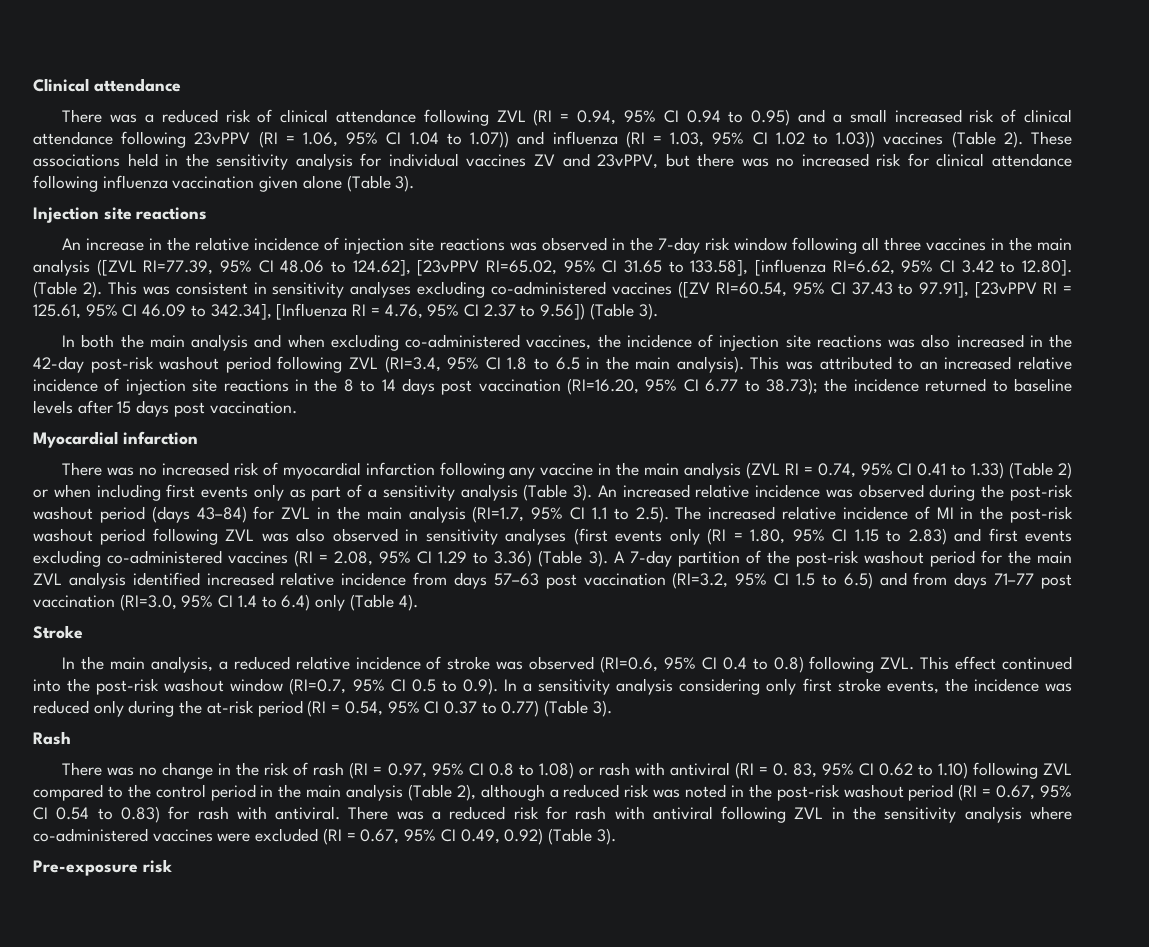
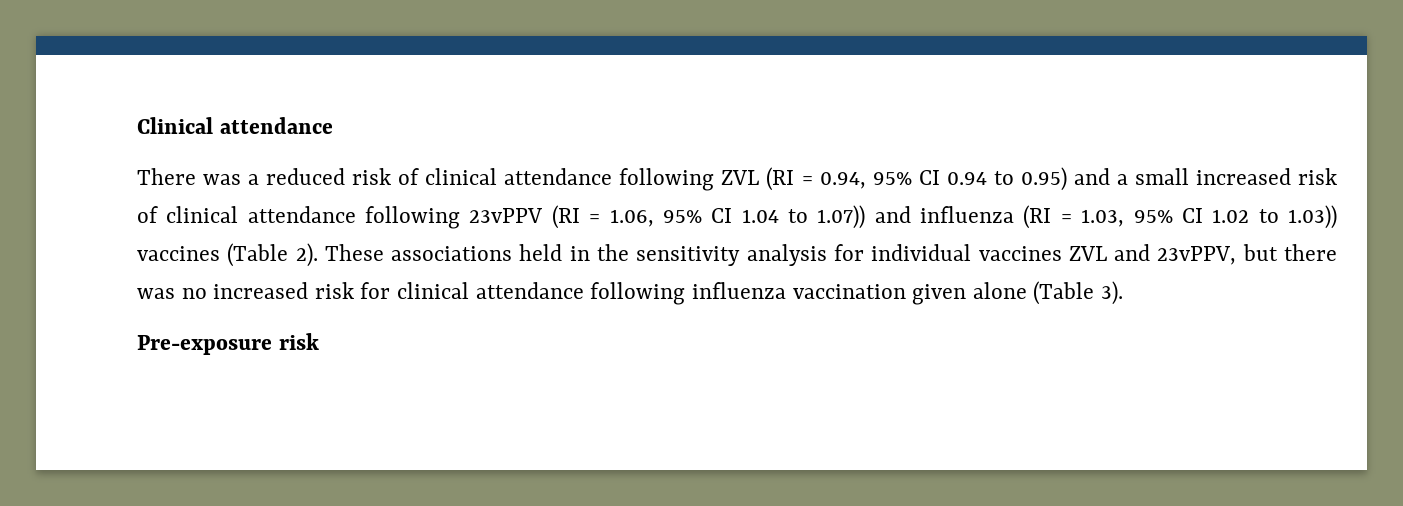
- These associations held in the sensitivity analysis for individual vaccines ZV and 23vPPV, but there was no increased risk for clinical attendance following influenza vaccination given alone (Table 3).
+ These associations held in the sensitivity analysis for individual vaccines ZVL and 23vPPV, but there was no increased risk for clinical attendance following influenza vaccination given alone (Table 3).
- Injection site reactions
- An increase in the relative incidence of injection site reactions was observed in the 7-day risk window following all three vaccines in the main analysis ([ZVL RI=77.39, 95% CI 48.06 to 124.62], [23vPPV RI=65.02, 95% CI 31.65 to 133.58], [influenza RI=6.62, 95% CI 3.42 to 12.80]. (Table 2). This was consistent in sensitivity analyses excluding co-administered vaccines ([ZV RI=60.54, 95% CI 37.43 to 97.91], [23vPPV RI = 125.61, 95% CI 46.09 to 342.34], [Influenza RI = 4.76, 95% CI 2.37 to 9.56]) (Table 3).
- In both the main analysis and when excluding co-administered vaccines, the incidence of injection site reactions was also increased in the 42-day post-risk washout period following ZVL (RI=3.4, 95% CI 1.8 to 6.5 in the main analysis). This was attributed to an increased relative incidence of injection site reactions in the 8 to 14 days post vaccination (RI=16.20, 95% CI 6.77 to 38.73); the incidence returned to baseline levels after 15 days post vaccination.
- Myocardial infarction
- There was no increased risk of myocardial infarction following any vaccine in the main analysis (ZVL RI = 0.74, 95% CI 0.41 to 1.33) (Table 2) or when including first events only as part of a sensitivity analysis (Table 3). An increased relative incidence was observed during the post-risk washout period (days 43–84) for ZVL in the main analysis (RI=1.7, 95% CI 1.1 to 2.5). The increased relative incidence of MI in the post-risk washout period following ZVL was also observed in sensitivity analyses (first events only (RI = 1.80, 95% CI 1.15 to 2.83) and first events excluding co-administered vaccines (RI = 2.08, 95% CI 1.29 to 3.36) (Table 3). A 7-day partition of the post-risk washout period for the main ZVL analysis identified increased relative incidence from days 57–63 post vaccination (RI=3.2, 95% CI 1.5 to 6.5) and from days 71–77 post vaccination (RI=3.0, 95% CI 1.4 to 6.4) only (Table 4).
- Stroke
- In the main analysis, a reduced relative incidence of stroke was observed (RI=0.6, 95% CI 0.4 to 0.8) following ZVL. This effect continued into the post-risk washout window (RI=0.7, 95% CI 0.5 to 0.9). In a sensitivity analysis considering only first stroke events, the incidence was reduced only during the at-risk period (RI = 0.54, 95% CI 0.37 to 0.77) (Table 3).
- Rash
- There was no change in the risk of rash (RI = 0.97, 95% CI 0.8 to 1.08) or rash with antiviral (RI = 0. 83, 95% CI 0.62 to 1.10) following ZVL compared to the control period in the main analysis (Table 2), although a reduced risk was noted in the post-risk washout period (RI = 0.67, 95% CI 0.54 to 0.83) for rash with antiviral. There was a reduced risk for rash with antiviral following ZVL in the sensitivity analysis where co-administered vaccines were excluded (RI = 0.67, 95% CI 0.49, 0.92) (Table 3).

